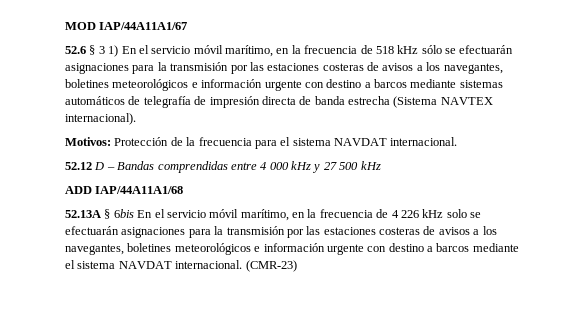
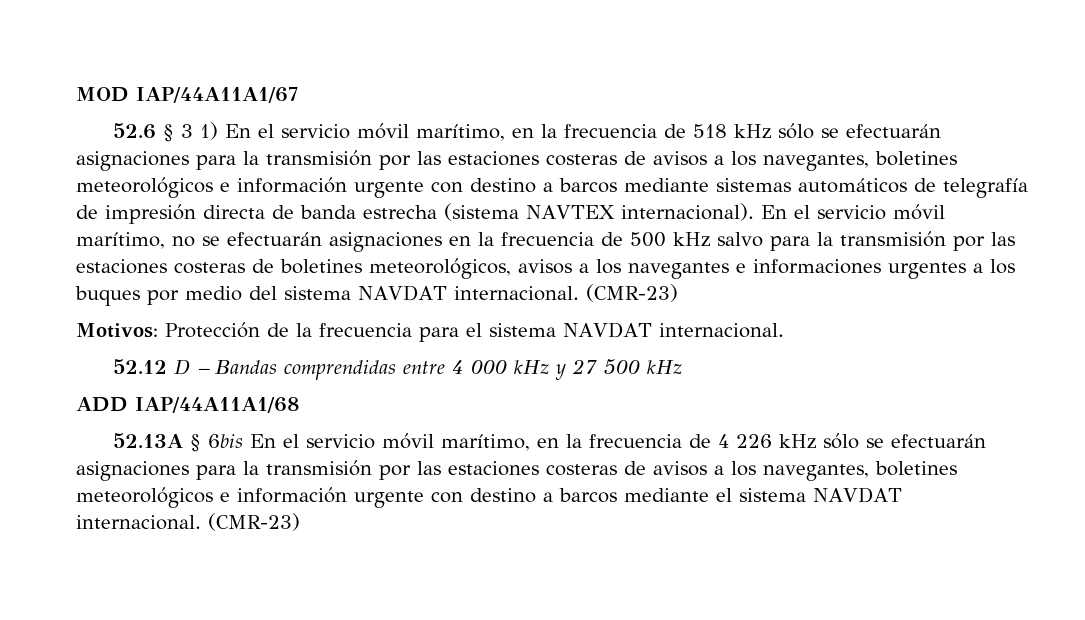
- 52.6 § 3 1) En el servicio móvil marítimo, en la frecuencia de 518 kHz sólo se efectuarán asignaciones para la transmisión por las estaciones costeras de avisos a los navegantes, boletines meteorológicos e información urgente con destino a barcos mediante sistemas automáticos de telegrafía de impresión directa de banda estrecha (Sistema NAVTEX internacional).
+ 52.6 § 3 1) En el servicio móvil marítimo, en la frecuencia de 518 kHz sólo se efectuarán asignaciones para la transmisión por las estaciones costeras de avisos a los navegantes, boletines meteorológicos e información urgente con destino a barcos mediante sistemas automáticos de telegrafía de impresión directa de banda estrecha (sistema NAVTEX internacional). En el servicio móvil marítimo, no se efectuarán asignaciones en la frecuencia de 500 kHz salvo para la transmisión por las estaciones costeras de boletines meteorológicos, avisos a los navegantes e informaciones urgentes a los buques por medio del sistema NAVDAT internacional. (CMR-23)
- 52.13A § 6bis En el servicio móvil marítimo, en la frecuencia de 4 226 kHz solo se efectuarán asignaciones para la transmisión por las estaciones costeras de avisos a los navegantes, boletines meteorológicos e información urgente con destino a barcos mediante el sistema NAVDAT internacional.
+ 52.13A § 6bis En el servicio móvil marítimo, en la frecuencia de 4 226 kHz sólo se efectuarán asignaciones para la transmisión por las estaciones costeras de avisos a los navegantes, boletines meteorológicos e información urgente con destino a barcos mediante el sistema NAVDAT internacional.

